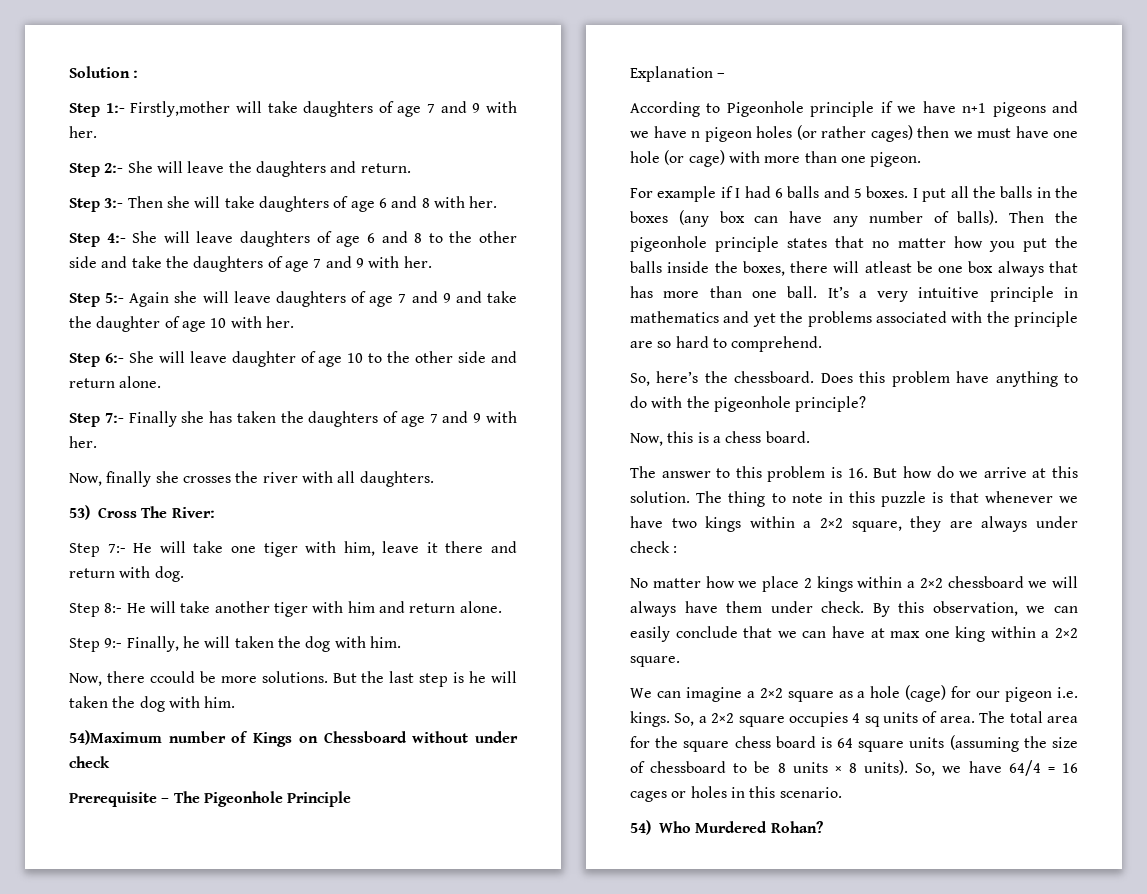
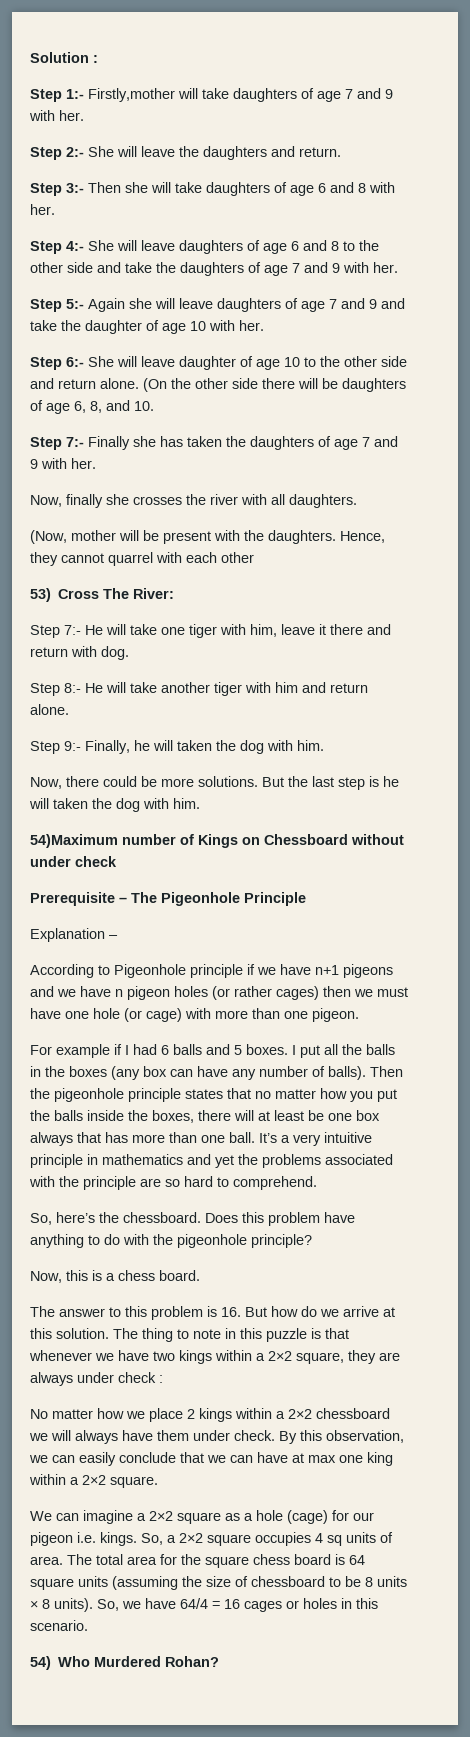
+ (On the other side there will be daughters of age 6, 8, and 10.
+ (Now, mother will be present with the daughters. Hence, they cannot quarrel with each other
- Now, there ccould be more solutions.
+ Now, there could be more solutions.
- Then the pigeonhole principle states that no matter how you put the balls inside the boxes, there will atleast be one box always that has more than one ball.
+ Then the pigeonhole principle states that no matter how you put the balls inside the boxes, there will at least be one box always that has more than one ball.

